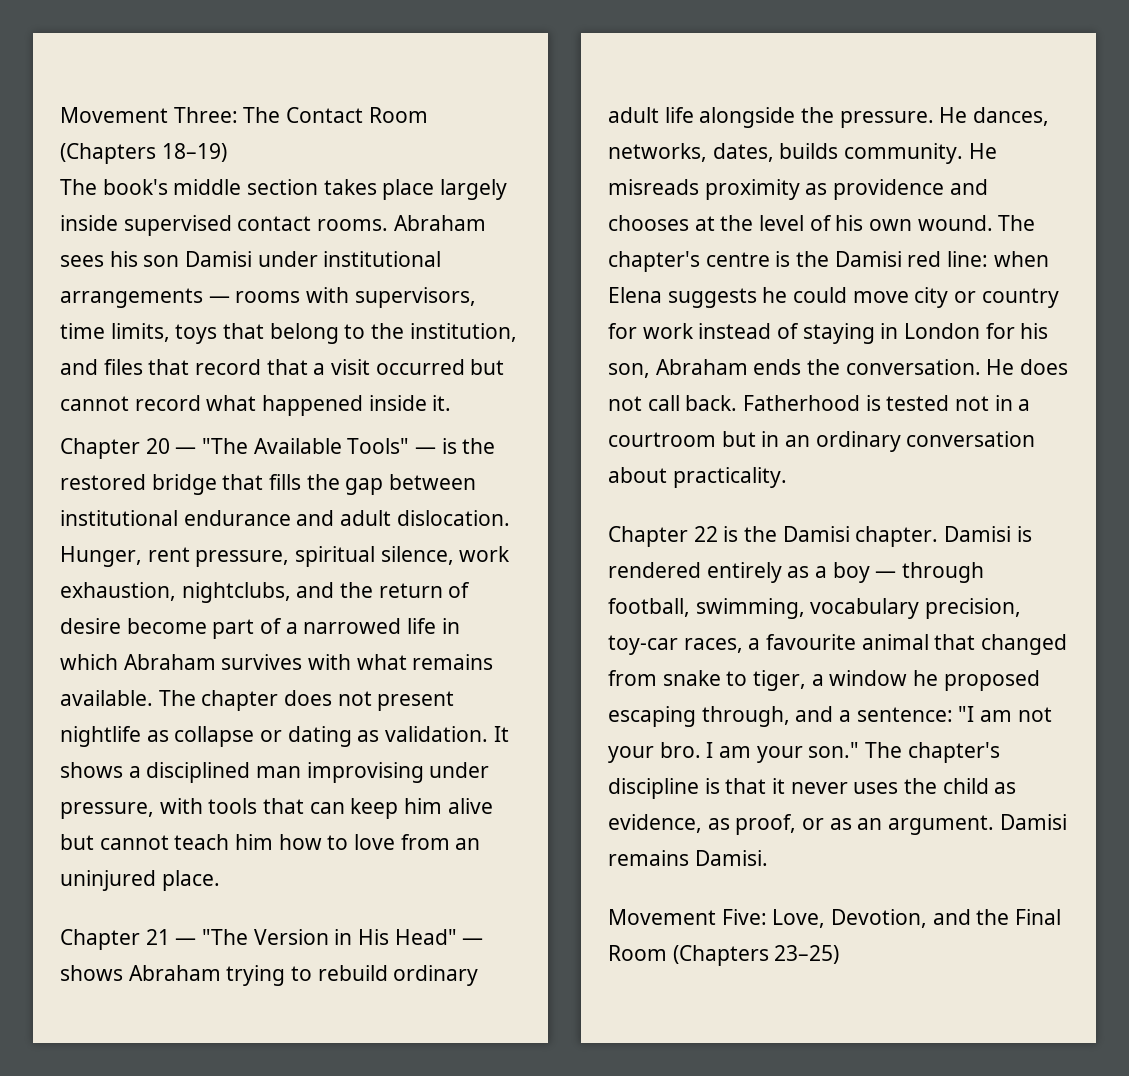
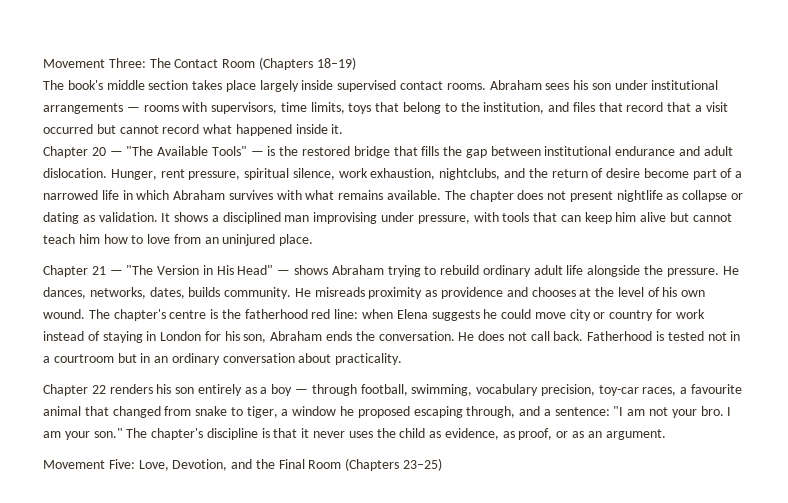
- Abraham sees his son Damisi under institutional arrangements — rooms with supervisors, time limits, toys that belong to the institution, and files that record that a visit occurred but cannot record what happened inside it.
+ Abraham sees his son under institutional arrangements — rooms with supervisors, time limits, toys that belong to the institution, and files that record that a visit occurred but cannot record what happened inside it.
- The chapter's centre is the Damisi red line: when Elena suggests he could move city or country for work instead of staying in London for his son, Abraham ends the conversation.
+ The chapter's centre is the fatherhood red line: when Elena suggests he could move city or country for work instead of staying in London for his son, Abraham ends the conversation.
- Chapter 22 is the Damisi chapter. Damisi is rendered entirely as a boy — through football, swimming, vocabulary precision, toy-car races, a favourite animal that changed from snake to tiger, a window he proposed escaping through, and a sentence: "I am not your bro.
+ Chapter 22 renders his son entirely as a boy — through football, swimming, vocabulary precision, toy-car races, a favourite animal that changed from snake to tiger, a window he proposed escaping through, and a sentence: "I am not your bro.
- Damisi remains Damisi.

